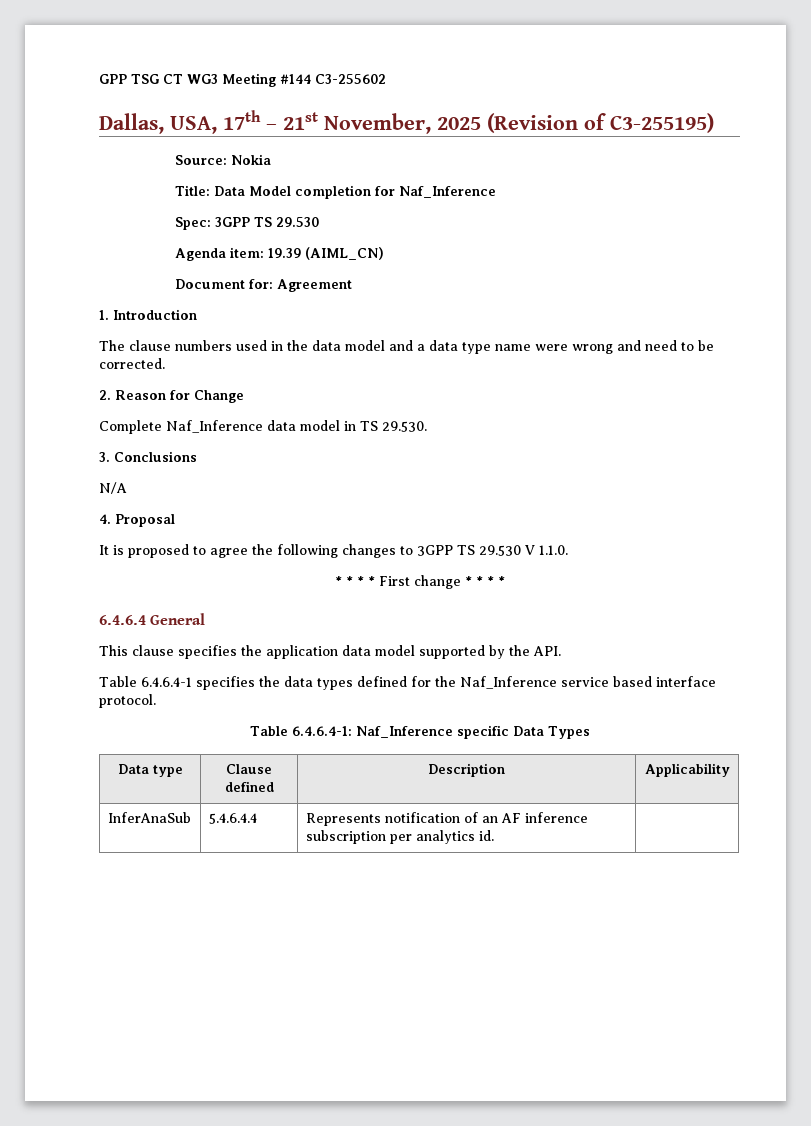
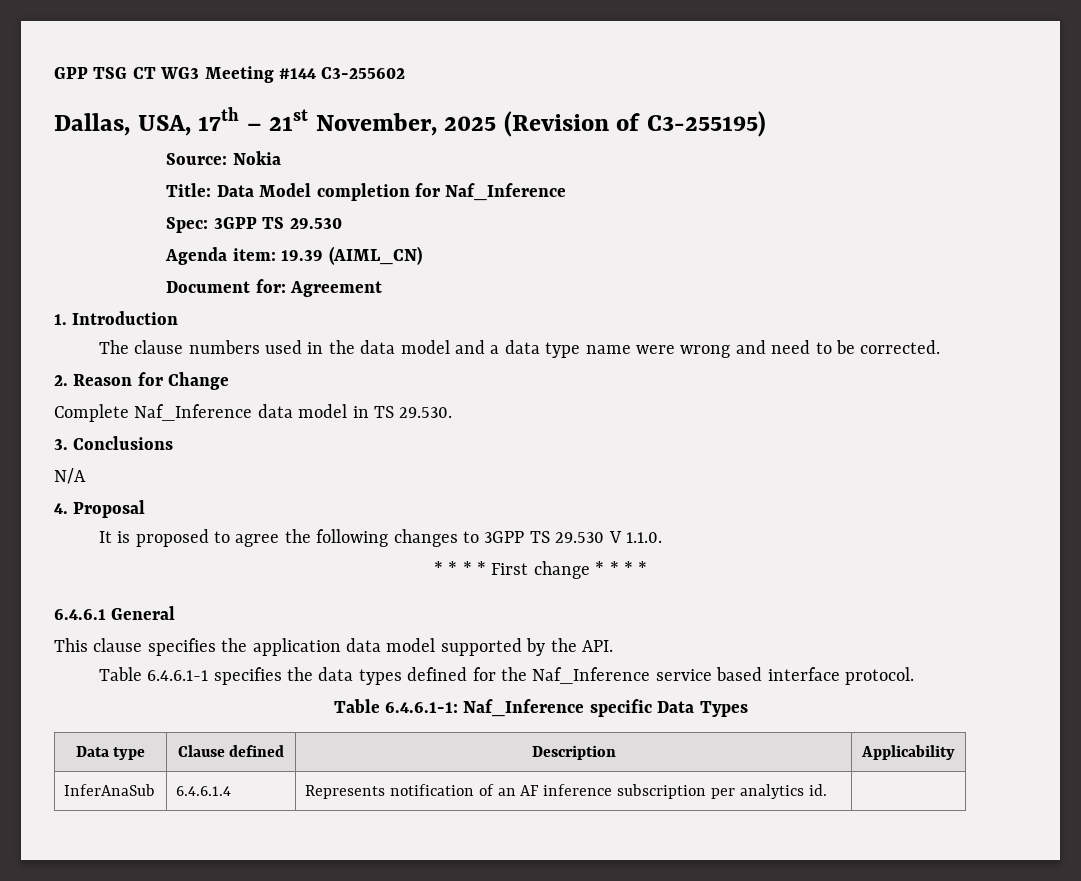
- 6.4.6.4 General
+ 6.4.6.1 General
- Table 6.4.6.4-1 specifies the data types defined for the Naf_Inference service based interface protocol.
+ Table 6.4.6.1-1 specifies the data types defined for the Naf_Inference service based interface protocol.
- Table 6.4.6.4-1: Naf_Inference specific Data Types
+ Table 6.4.6.1-1: Naf_Inference specific Data Types
- InferAnaSub | 5.4.6.4.4 | Represents notification of an AF inference subscription per analytics id. |
+ InferAnaSub | 6.4.6.1.4 | Represents notification of an AF inference subscription per analytics id. |

